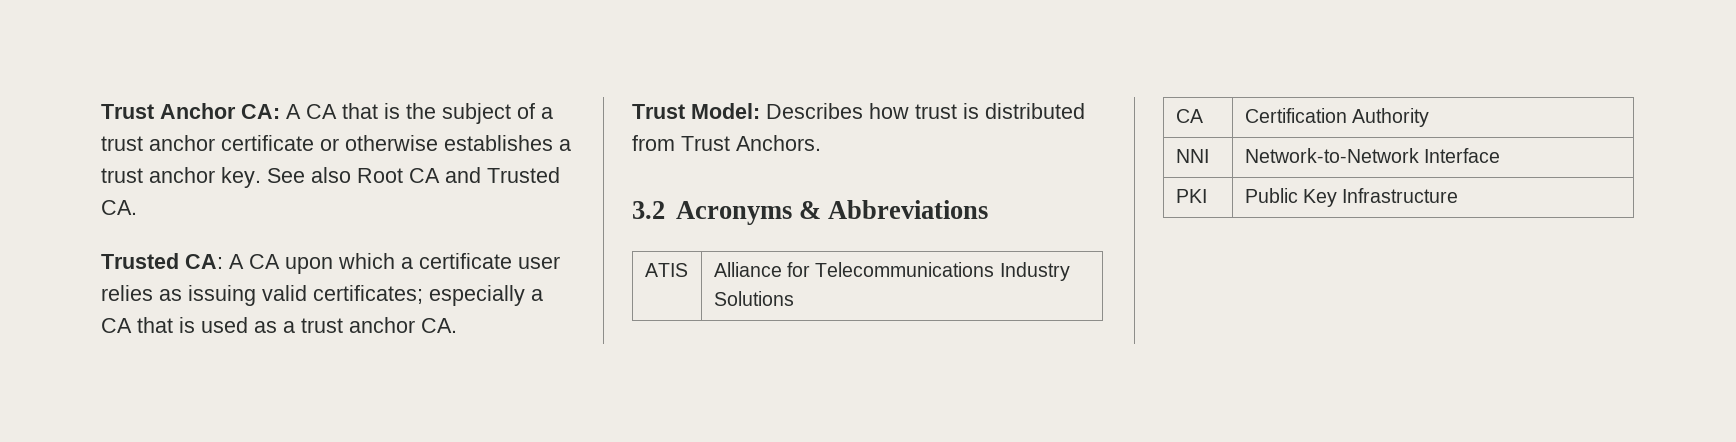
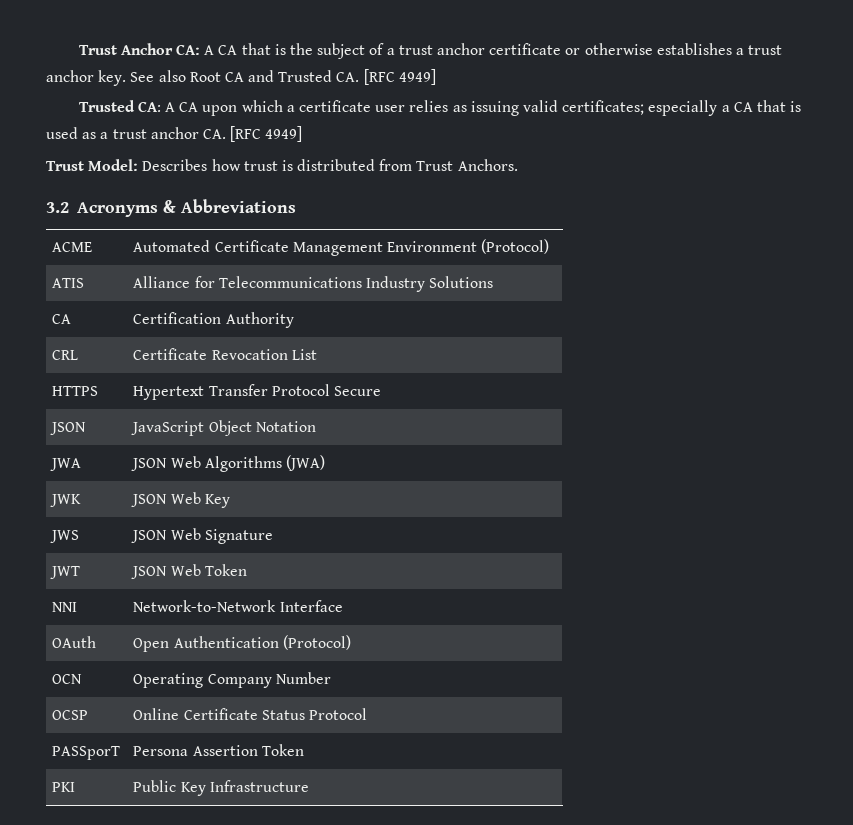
- See also Root CA and Trusted CA.
+ See also Root CA and Trusted CA. [RFC 4949]
- Trusted CA: A CA upon which a certificate user relies as issuing valid certificates; especially a CA that is used as a trust anchor CA.
+ Trusted CA: A CA upon which a certificate user relies as issuing valid certificates; especially a CA that is used as a trust anchor CA. [RFC 4949]
+ ACME | Automated Certificate Management Environment (Protocol)
+ CRL | Certificate Revocation List
+ HTTPS | Hypertext Transfer Protocol Secure
+ JSON | JavaScript Object Notation
+ JWA | JSON Web Algorithms (JWA)
+ JWK | JSON Web Key
+ JWS | JSON Web Signature
+ JWT | JSON Web Token
  NNI | Network-to-Network Interface
+ OAuth | Open Authentication (Protocol)
+ OCN | Operating Company Number
+ OCSP | Online Certificate Status Protocol
+ PASSporT | Persona Assertion Token

